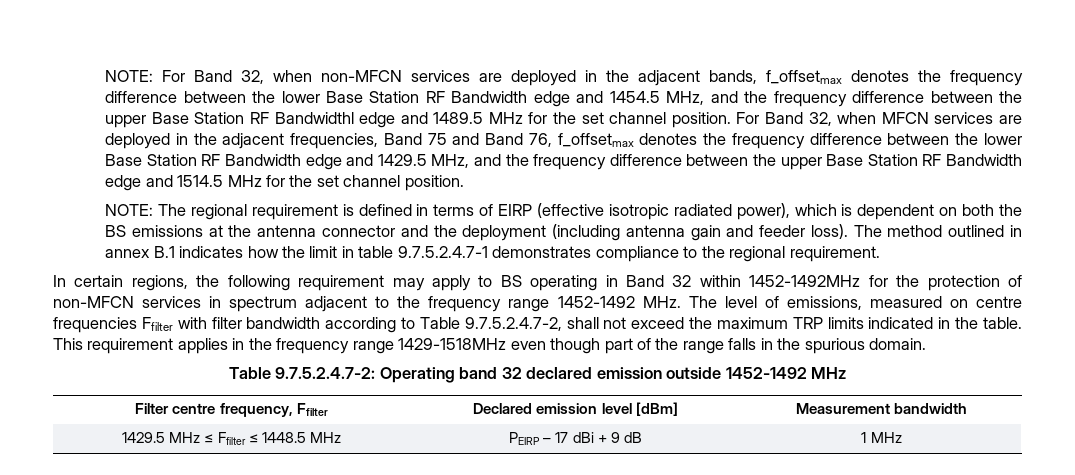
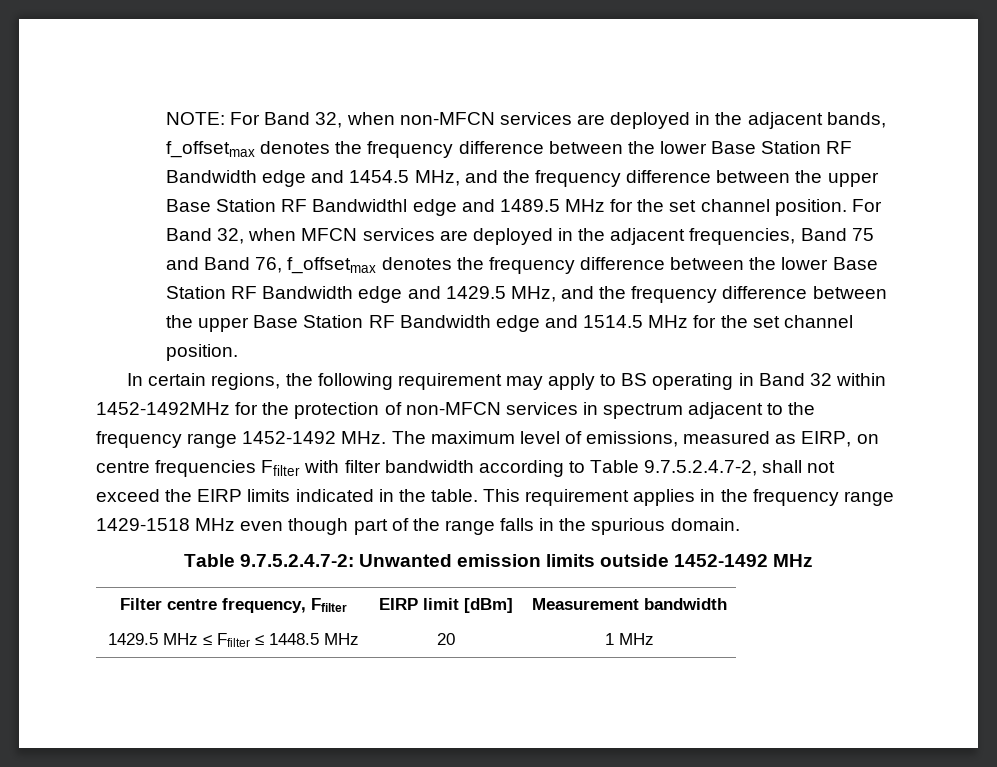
- NOTE: The regional requirement is defined in terms of EIRP (effective isotropic radiated power), which is dependent on both the BS emissions at the antenna connector and the deployment (including antenna gain and feeder loss). The method outlined in annex B.1 indicates how the limit in table 9.7.5.2.4.7-1 demonstrates compliance to the regional requirement.
- In certain regions, the following requirement may apply to BS operating in Band 32 within 1452-1492MHz for the protection of non-MFCN services in spectrum adjacent to the frequency range 1452-1492 MHz. The level of emissions, measured on centre frequencies Ffilter with filter bandwidth according to Table 9.7.5.2.4.7-2, shall not exceed the maximum TRP limits indicated in the table.
+ In certain regions, the following requirement may apply to BS operating in Band 32 within 1452-1492MHz for the protection of non-MFCN services in spectrum adjacent to the frequency range 1452-1492 MHz. The maximum level of emissions, measured as EIRP, on centre frequencies Ffilter with filter bandwidth according to Table 9.7.5.2.4.7-2, shall not exceed the EIRP limits indicated in the table.
- This requirement applies in the frequency range 1429-1518MHz even though part of the range falls in the spurious domain.
+ This requirement applies in the frequency range 1429-1518 MHz even though part of the range falls in the spurious domain.
- Table 9.7.5.2.4.7-2: Operating band 32 declared emission outside 1452-1492 MHz
+ Table 9.7.5.2.4.7-2: Unwanted emission limits outside 1452-1492 MHz
- Filter centre frequency, Ffilter | Declared emission level [dBm] | Measurement bandwidth
+ Filter centre frequency, Ffilter | EIRP limit [dBm] | Measurement bandwidth
- 1429.5 MHz ≤ Ffilter ≤ 1448.5 MHz | PEIRP – 17 dBi + 9 dB | 1 MHz
+ 1429.5 MHz ≤ Ffilter ≤ 1448.5 MHz | 20 | 1 MHz

